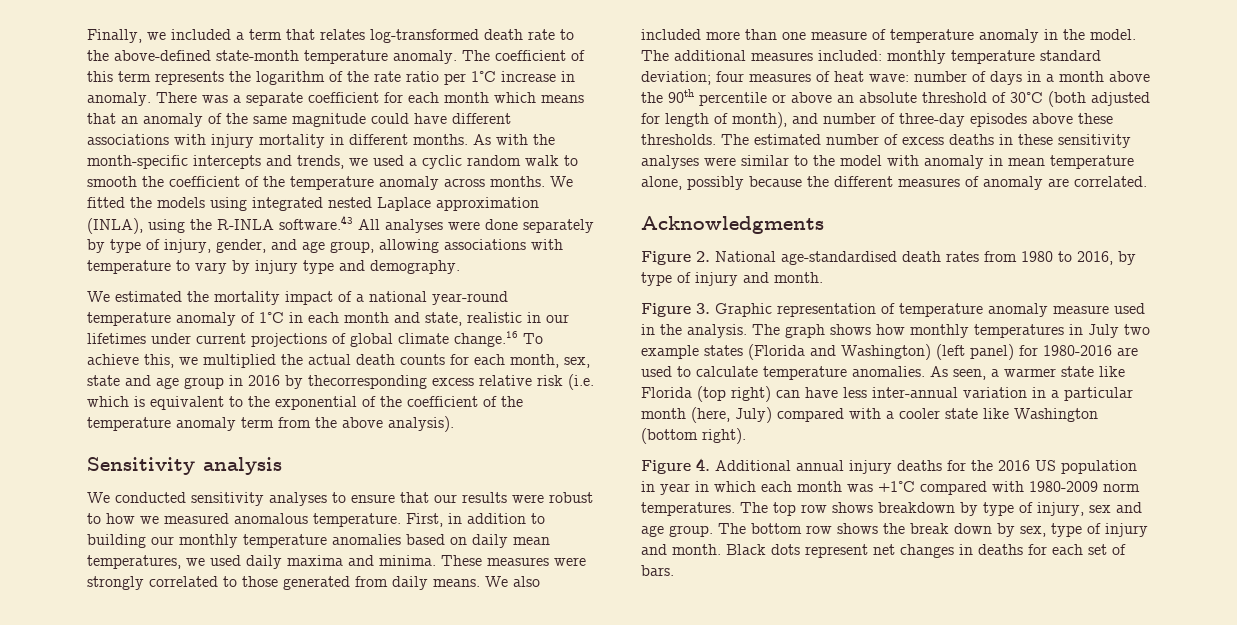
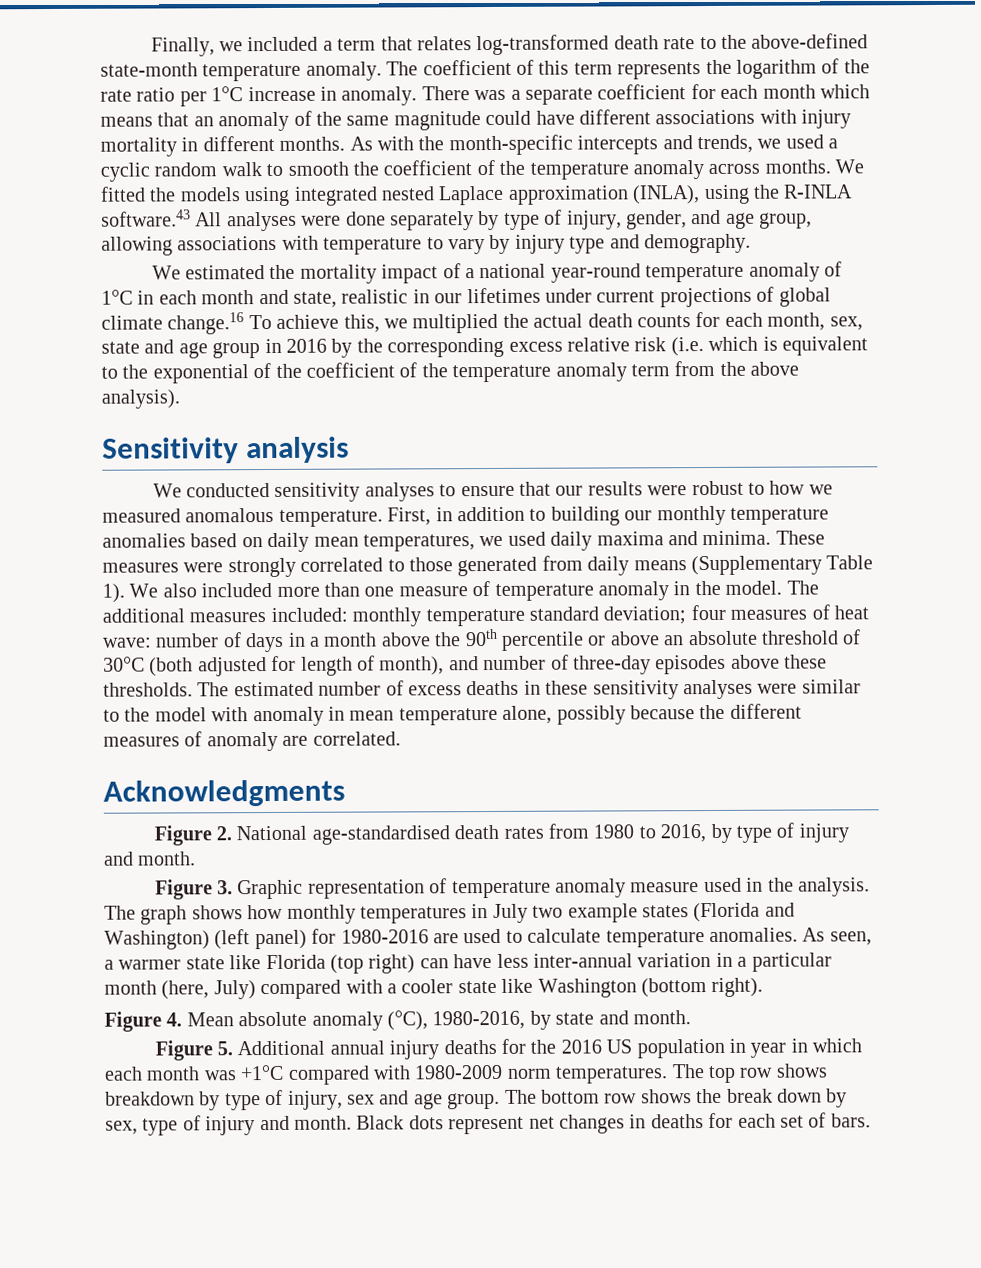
- We estimated the mortality impact of a national year-round temperature anomaly of 1°C in each month and state, realistic in our lifetimes under current projections of global climate change.16 To achieve this, we multiplied the actual death counts for each month, sex, state and age group in 2016 by thecorresponding excess relative risk (i.e. which is equivalent to the exponential of the coefficient of the temperature anomaly term from the above analysis).
+ We estimated the mortality impact of a national year-round temperature anomaly of 1°C in each month and state, realistic in our lifetimes under current projections of global climate change.16 To achieve this, we multiplied the actual death counts for each month, sex, state and age group in 2016 by the corresponding excess relative risk (i.e. which is equivalent to the exponential of the coefficient of the temperature anomaly term from the above analysis).
- These measures were strongly correlated to those generated from daily means.
+ These measures were strongly correlated to those generated from daily means (Supplementary Table 1).
- Figure 4. Additional annual injury deaths for the 2016 US population in year in which each month was +1°C compared with 1980-2009 norm temperatures.
+ Figure 4. Mean absolute anomaly (°C), 1980-2016, by state and month.
+ Figure 5. Additional annual injury deaths for the 2016 US population in year in which each month was +1°C compared with 1980-2009 norm temperatures.

